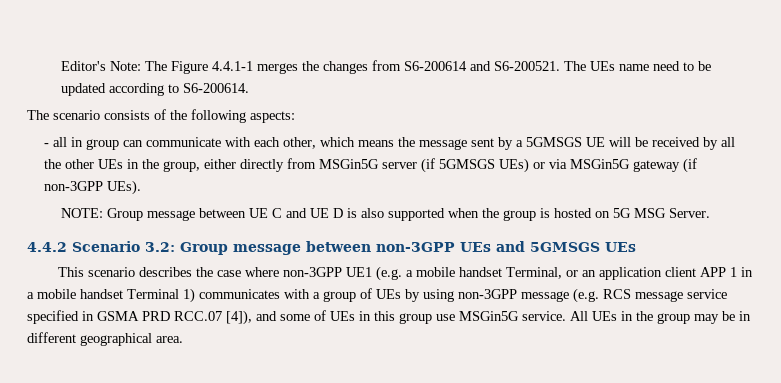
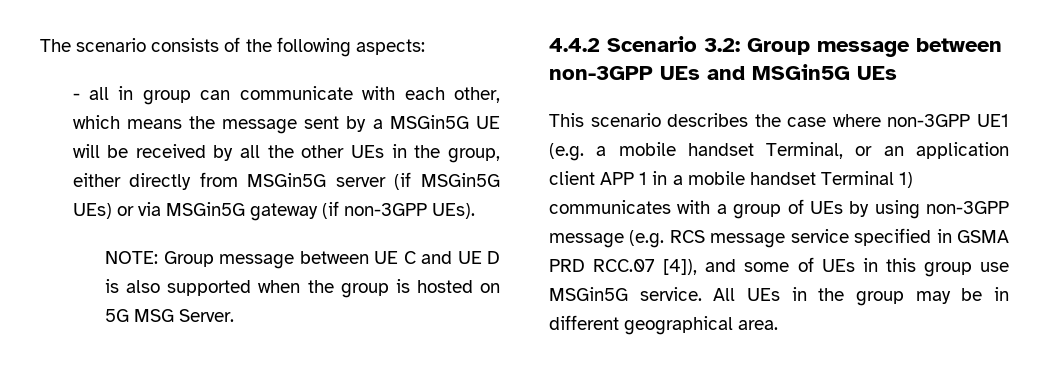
- Editor's Note: The Figure 4.4.1-1 merges the changes from S6-200614 and S6-200521. The UEs name need to be updated according to S6-200614.
- - all in group can communicate with each other, which means the message sent by a 5GMSGS UE will be received by all the other UEs in the group, either directly from MSGin5G server (if 5GMSGS UEs) or via MSGin5G gateway (if non-3GPP UEs).
+ - all in group can communicate with each other, which means the message sent by a MSGin5G UE will be received by all the other UEs in the group, either directly from MSGin5G server (if MSGin5G UEs) or via MSGin5G gateway (if non-3GPP UEs).
- 4.4.2 Scenario 3.2: Group message between non-3GPP UEs and 5GMSGS UEs
+ 4.4.2 Scenario 3.2: Group message between non-3GPP UEs and MSGin5G UEs

